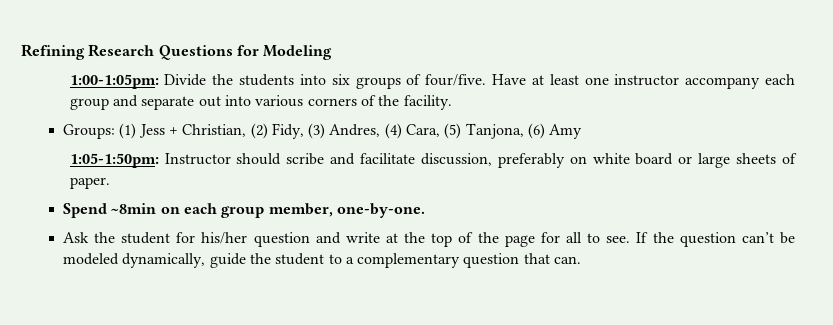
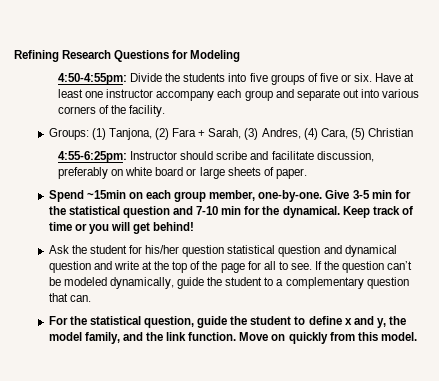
- 1:00-1:05pm: Divide the students into six groups of four/five.
+ 4:50-4:55pm: Divide the students into five groups of five or six.
- Groups: (1) Jess + Christian, (2) Fidy, (3) Andres, (4) Cara, (5) Tanjona, (6) Amy
- 1:05-1:50pm: Instructor should scribe and facilitate discussion, preferably on white board or large sheets of paper.
+ Groups: (1) Tanjona, (2) Fara + Sarah, (3) Andres, (4) Cara, (5) Christian
+ 4:55-6:25pm: Instructor should scribe and facilitate discussion, preferably on white board or large sheets of paper.
- Spend ~8min on each group member, one-by-one.
+ Spend ~15min on each group member, one-by-one. Give 3-5 min for the statistical question and 7-10 min for the dynamical. Keep track of time or you will get behind!
- Ask the student for his/her question and write at the top of the page for all to see.
+ Ask the student for his/her question statistical question and dynamical question and write at the top of the page for all to see.
+ For the statistical question, guide the student to define x and y, the model family, and the link function. Move on quickly from this model.

